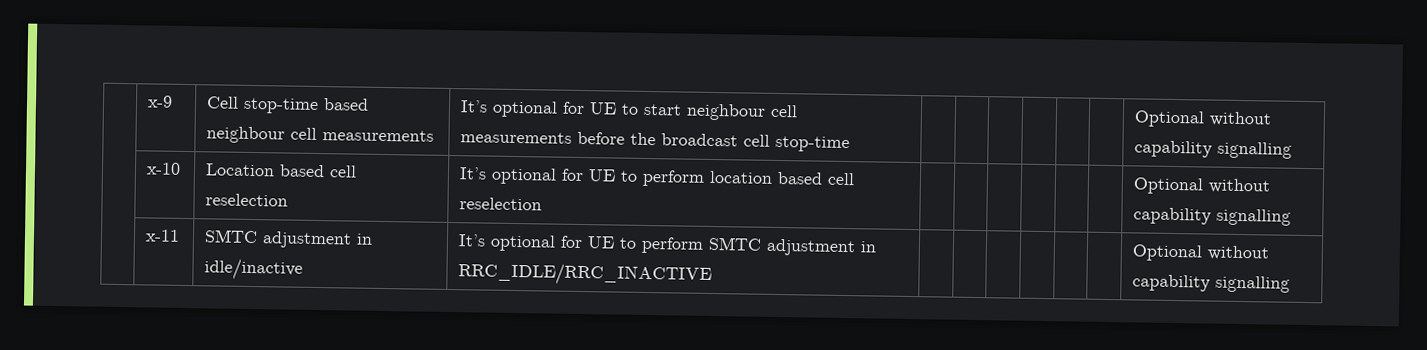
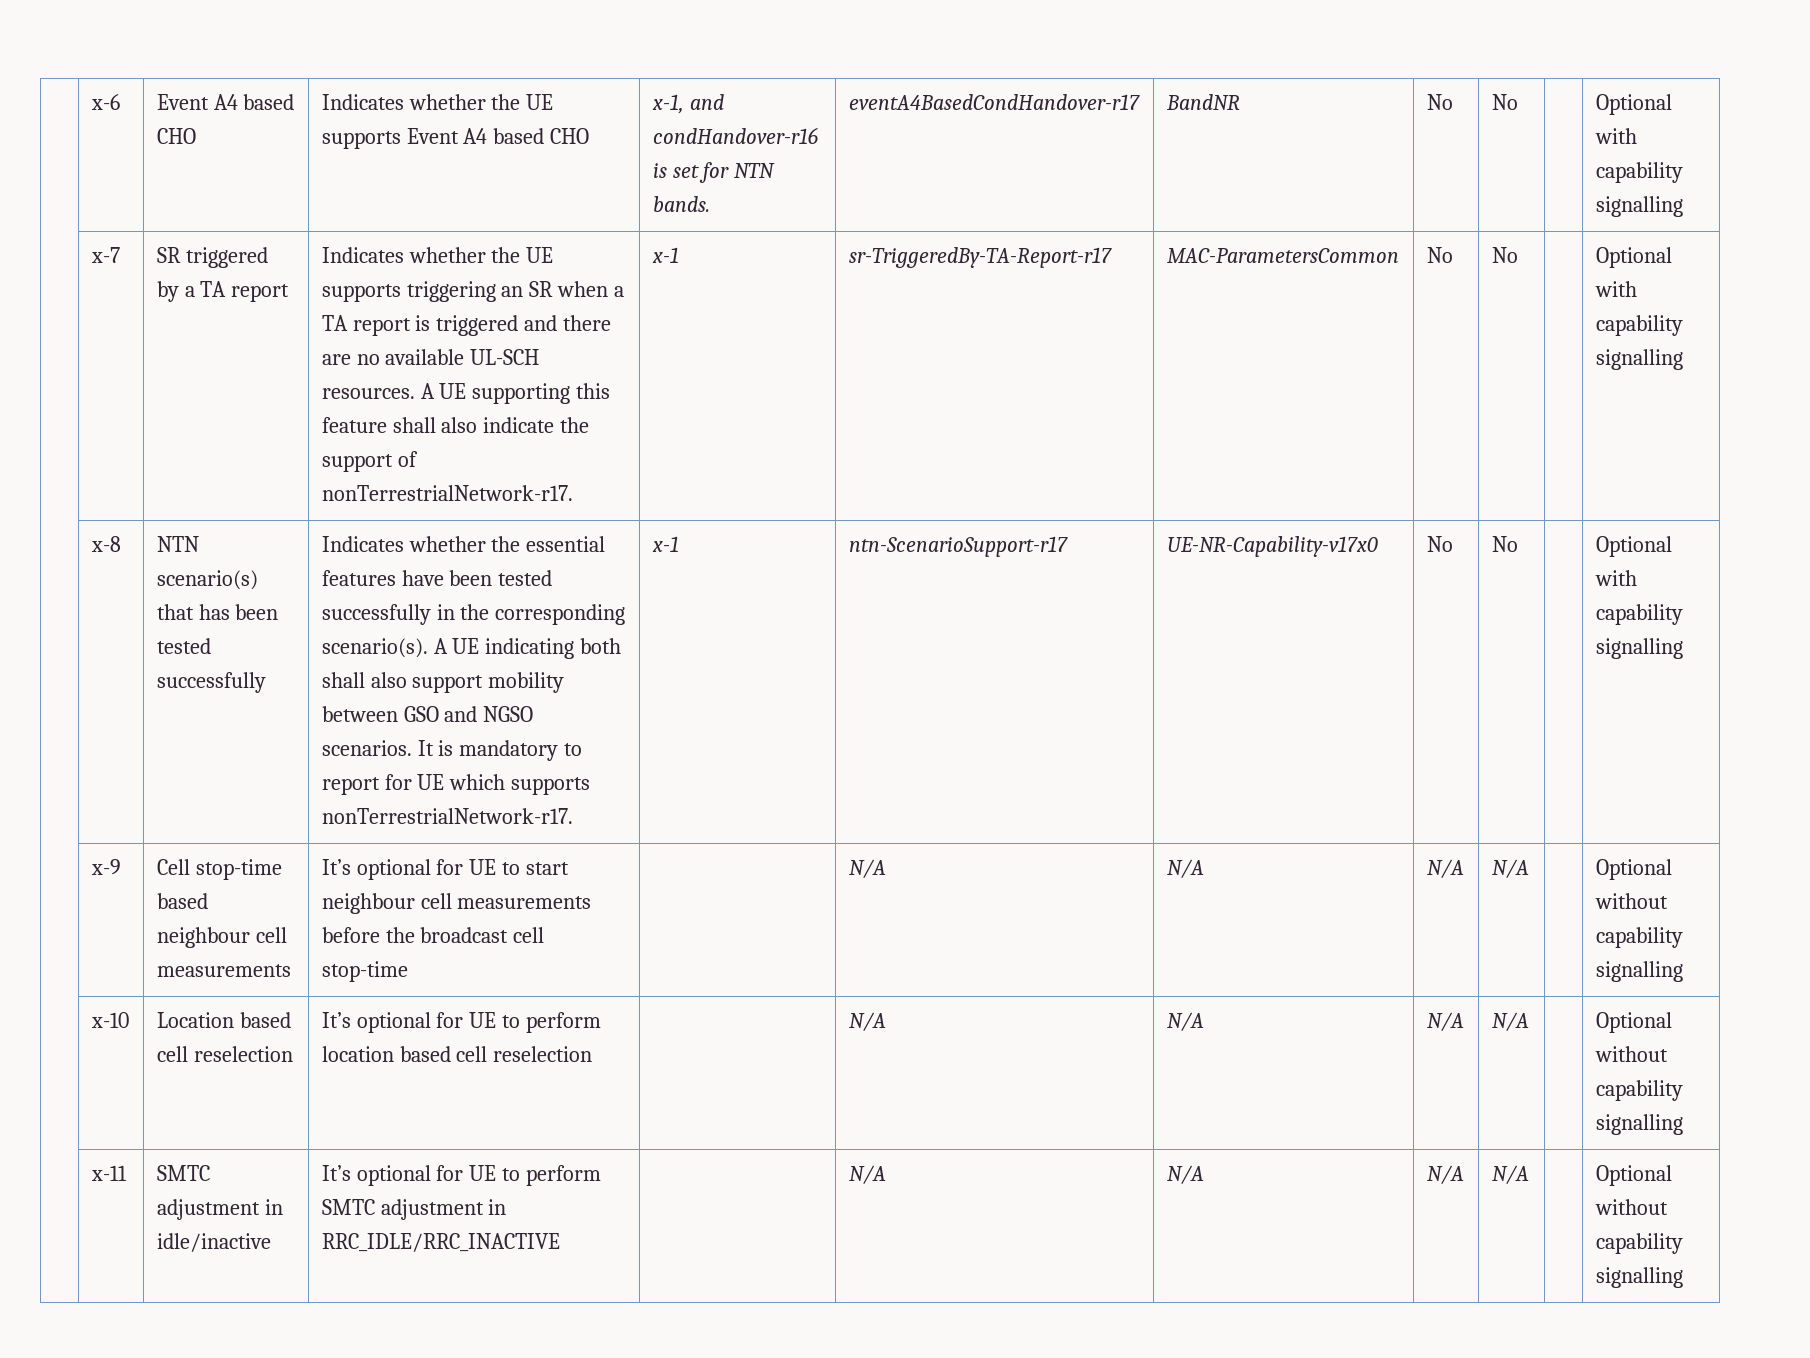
+ | x-6 | Event A4 based CHO | Indicates whether the UE supports Event A4 based CHO | x-1, and condHandover-r16 is set for NTN bands. | eventA4BasedCondHandover-r17 | BandNR | No | No | | Optional with capability signalling
+ | x-7 | SR triggered by a TA report | Indicates whether the UE supports triggering an SR when a TA report is triggered and there are no available UL-SCH resources. A UE supporting this feature shall also indicate the support of nonTerrestrialNetwork-r17. | x-1 | sr-TriggeredBy-TA-Report-r17 | MAC-ParametersCommon | No | No | | Optional with capability signalling
+ | x-8 | NTN scenario(s) that has been tested successfully | Indicates whether the essential features have been tested successfully in the corresponding scenario(s). A UE indicating both shall also support mobility between GSO and NGSO scenarios. It is mandatory to report for UE which supports nonTerrestrialNetwork-r17. | x-1 | ntn-ScenarioSupport-r17 | UE-NR-Capability-v17x0 | No | No | | Optional with capability signalling
- | x-9 | Cell stop-time based neighbour cell measurements | It’s optional for UE to start neighbour cell measurements before the broadcast cell stop-time | | | | | | | Optional without capability signalling
+ | x-9 | Cell stop-time based neighbour cell measurements | It’s optional for UE to start neighbour cell measurements before the broadcast cell stop-time | | N/A | N/A | N/A | N/A | | Optional without capability signalling
- | x-10 | Location based cell reselection | It’s optional for UE to perform location based cell reselection | | | | | | | Optional without capability signalling
+ | x-10 | Location based cell reselection | It’s optional for UE to perform location based cell reselection | | N/A | N/A | N/A | N/A | | Optional without capability signalling
- | x-11 | SMTC adjustment in idle/inactive | It’s optional for UE to perform SMTC adjustment in RRC_IDLE/RRC_INACTIVE | | | | | | | Optional without capability signalling
+ | x-11 | SMTC adjustment in idle/inactive | It’s optional for UE to perform SMTC adjustment in RRC_IDLE/RRC_INACTIVE | | N/A | N/A | N/A | N/A | | Optional without capability signalling

